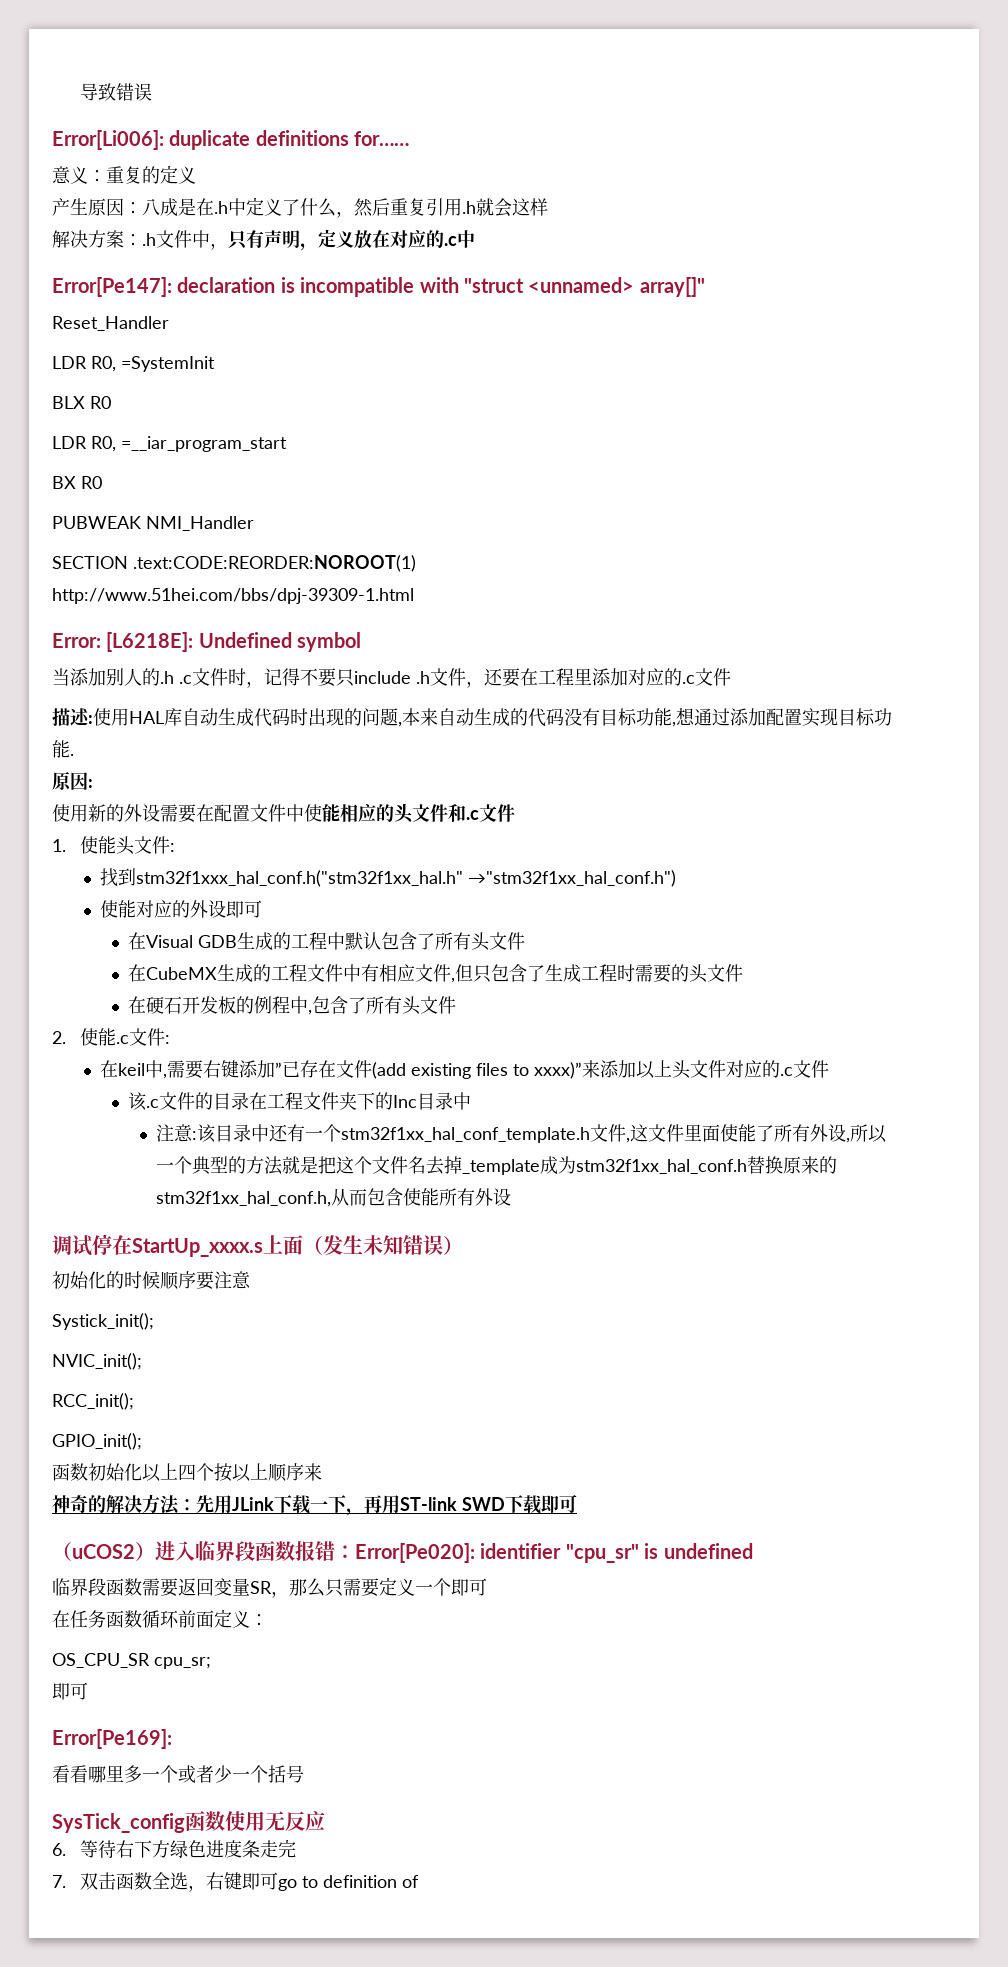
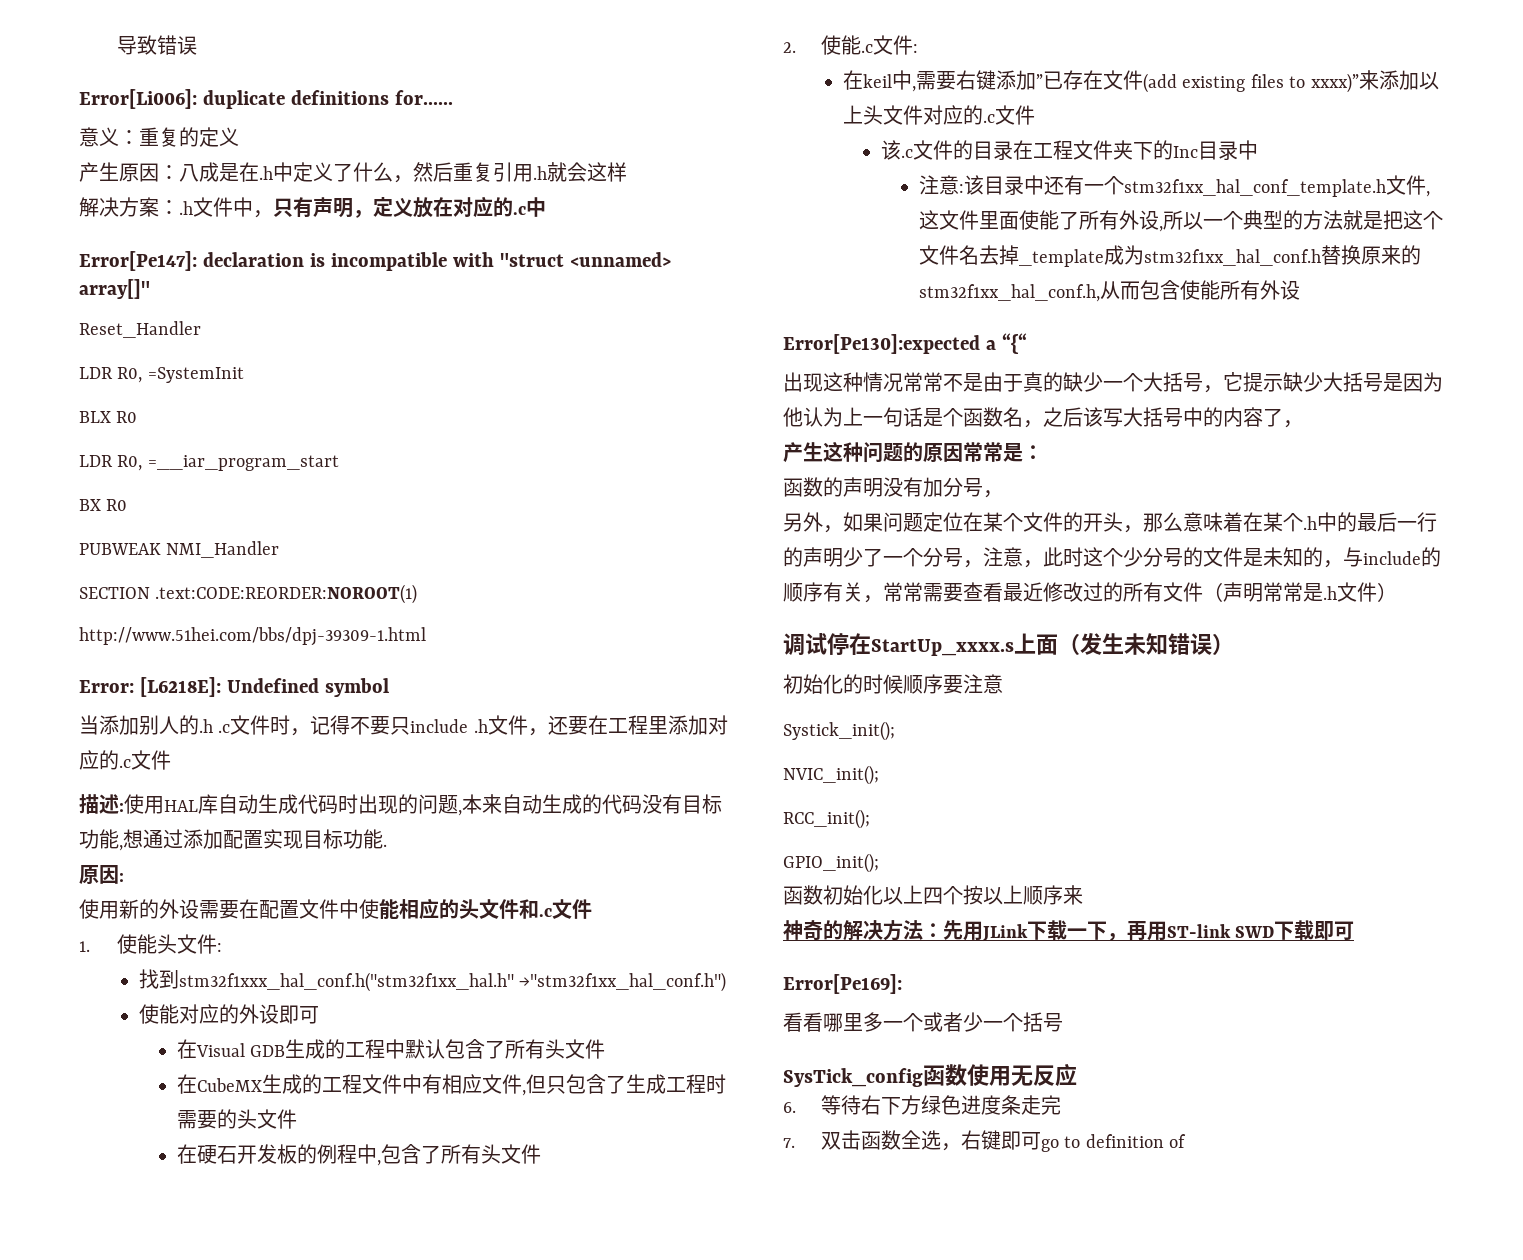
+ Error[Pe130]:expected a “{“
+ 出现这种情况常常不是由于真的缺少一个大括号，它提示缺少大括号是因为他认为上一句话是个函数名，之后该写大括号中的内容了，
+ 产生这种问题的原因常常是：
+ 函数的声明没有加分号，
+ 另外，如果问题定位在某个文件的开头，那么意味着在某个.h中的最后一行的声明少了一个分号，注意，此时这个少分号的文件是未知的，与include的顺序有关，常常需要查看最近修改过的所有文件（声明常常是.h文件）
- （uCOS2）进入临界段函数报错：Error[Pe020]: identifier "cpu_sr" is undefined
- 临界段函数需要返回变量SR，那么只需要定义一个即可
- 在任务函数循环前面定义：
- OS_CPU_SR cpu_sr;
- 即可

